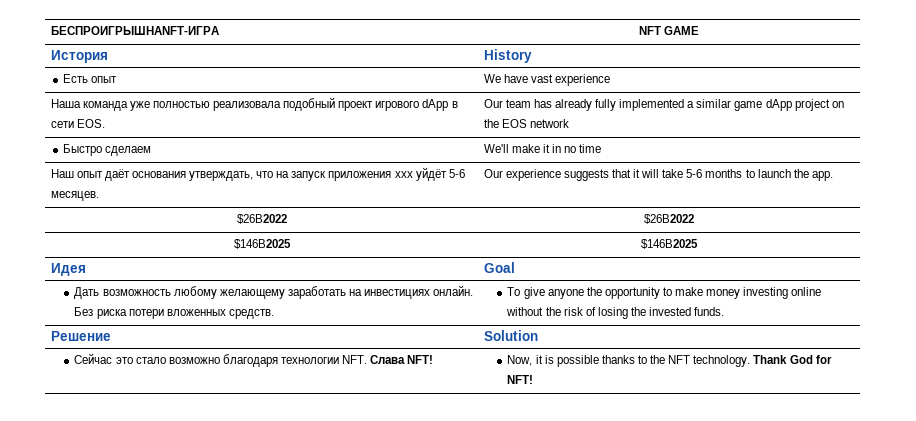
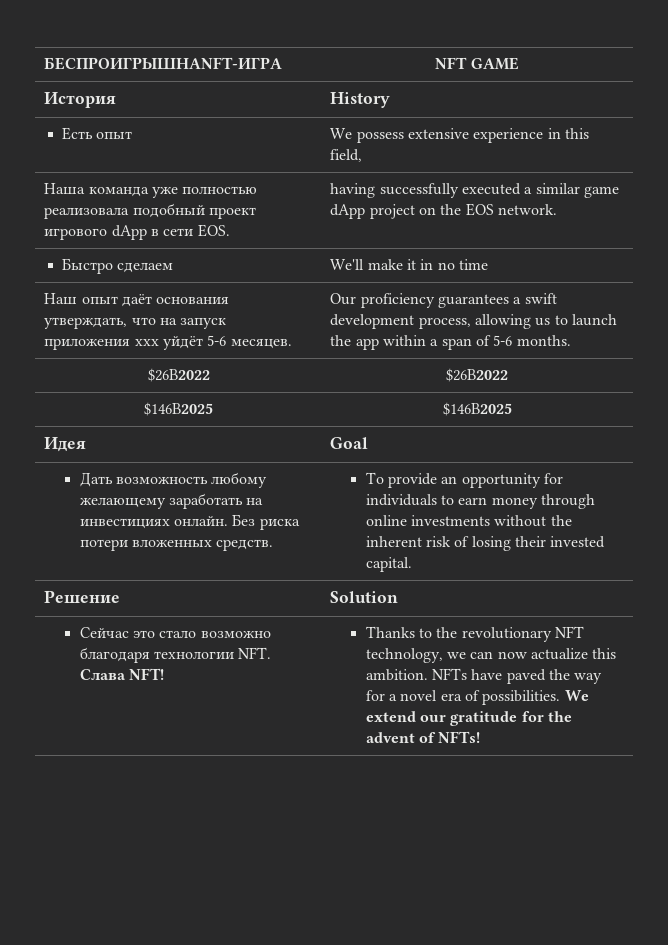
- Есть опыт | We have vast experience
+ Есть опыт | We possess extensive experience in this field,
- Наша команда уже полностью реализовала подобный проект игрового dApp в сети EOS. | Our team has already fully implemented a similar game dApp project on the EOS network
+ Наша команда уже полностью реализовала подобный проект игрового dApp в сети EOS. | having successfully executed a similar game dApp project on the EOS network.
- Наш опыт даёт основания утверждать, что на запуск приложения xxx уйдёт 5-6 месяцев. | Our experience suggests that it will take 5-6 months to launch the app.
+ Наш опыт даёт основания утверждать, что на запуск приложения xxx уйдёт 5-6 месяцев. | Our proficiency guarantees a swift development process, allowing us to launch the app within a span of 5-6 months.
- Дать возможность любому желающему заработать на инвестициях онлайн. Без риска потери вложенных средств. | To give anyone the opportunity to make money investing online without the risk of losing the invested funds.
+ Дать возможность любому желающему заработать на инвестициях онлайн. Без риска потери вложенных средств. | To provide an opportunity for individuals to earn money through online investments without the inherent risk of losing their invested capital.
- Now, it is possible thanks to the NFT technology. Thank God for NFT!
+ Thanks to the revolutionary NFT technology, we can now actualize this ambition. NFTs have paved the way for a novel era of possibilities. We extend our gratitude for the advent of NFTs!

